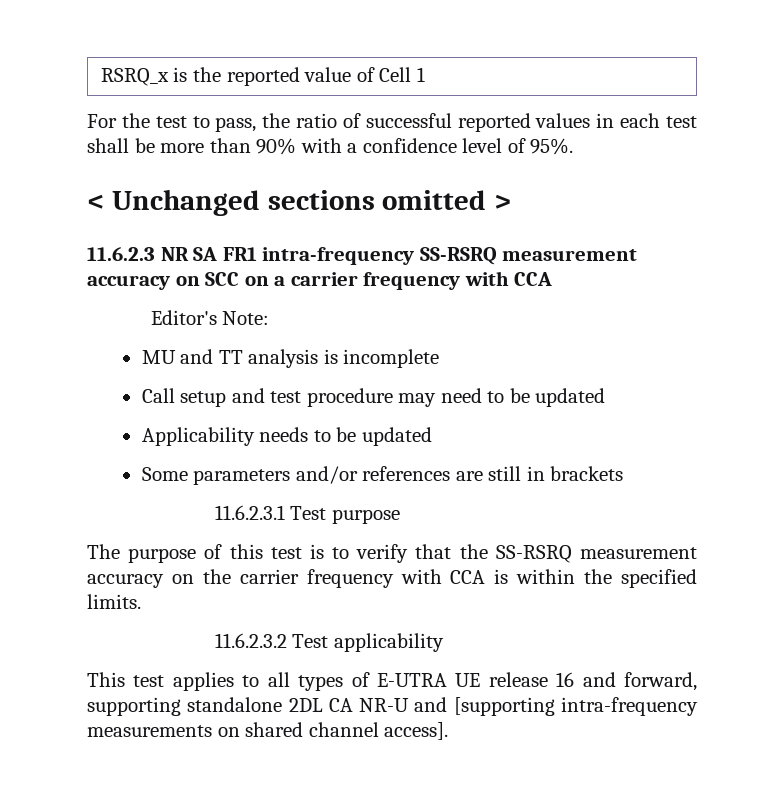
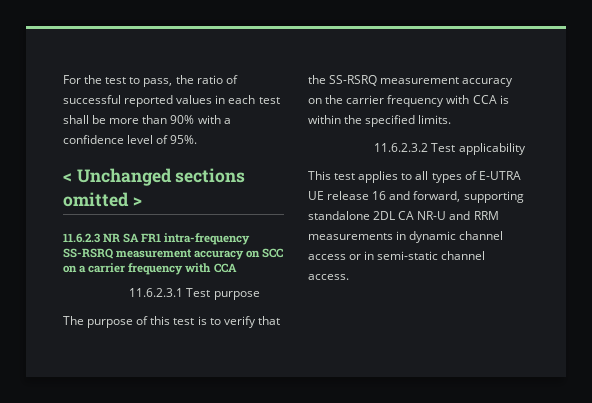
- RSRQ_x is the reported value of Cell 1
- Editor's Note:
- MU and TT analysis is incomplete
- Call setup and test procedure may need to be updated
- Applicability needs to be updated
- Some parameters and/or references are still in brackets
- This test applies to all types of E-UTRA UE release 16 and forward, supporting standalone 2DL CA NR-U and [supporting intra-frequency measurements on shared channel access].
+ This test applies to all types of E-UTRA UE release 16 and forward, supporting standalone 2DL CA NR-U and RRM measurements in dynamic channel access or in semi-static channel access.

